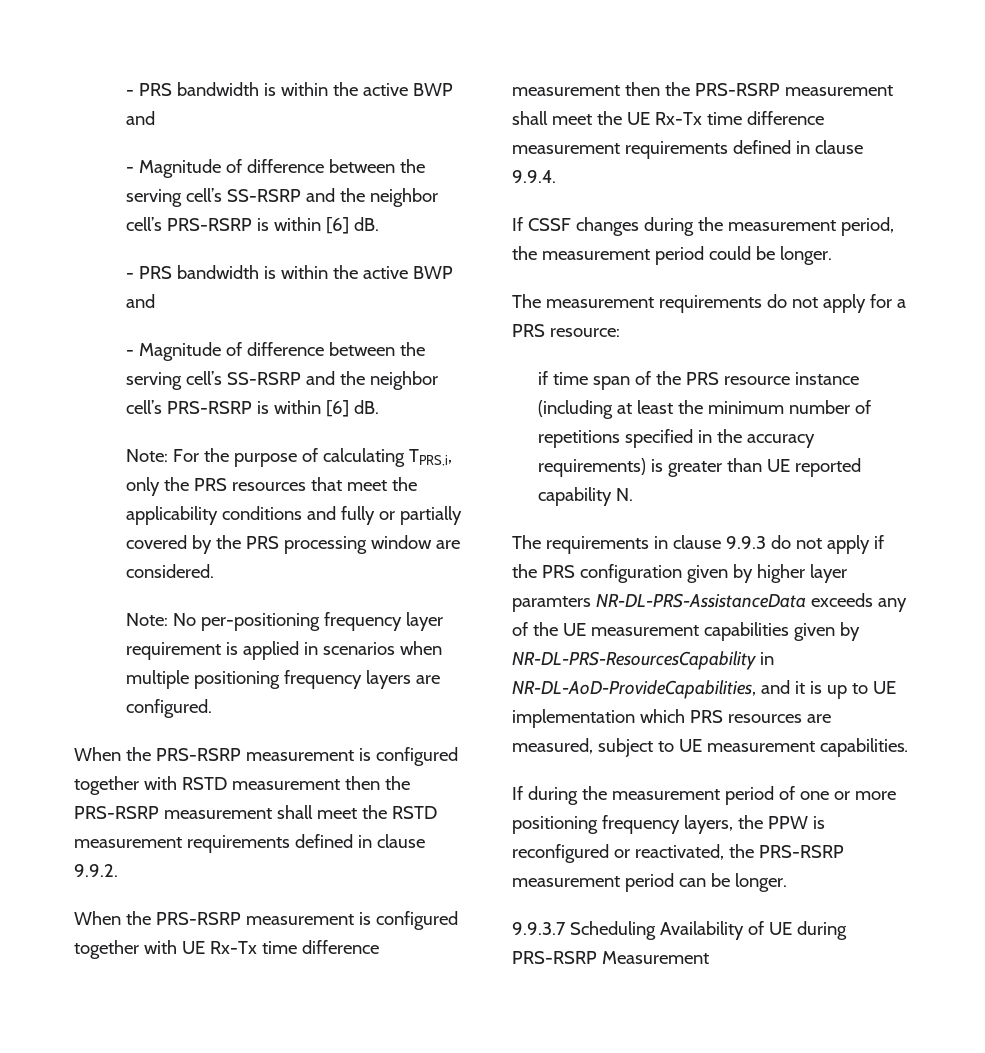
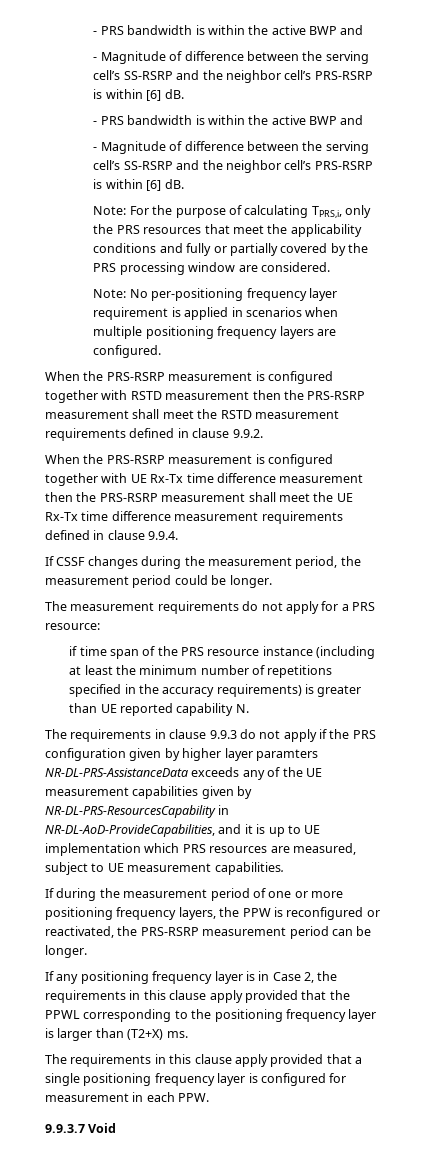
- 9.9.3.7 Scheduling Availability of UE during PRS-RSRP Measurement
+ If any positioning frequency layer is in Case 2, the requirements in this clause apply provided that the PPWL corresponding to the positioning frequency layer is larger than (T2+X) ms.
+ The requirements in this clause apply provided that a single positioning frequency layer is configured for measurement in each PPW.
+ 9.9.3.7 Void

